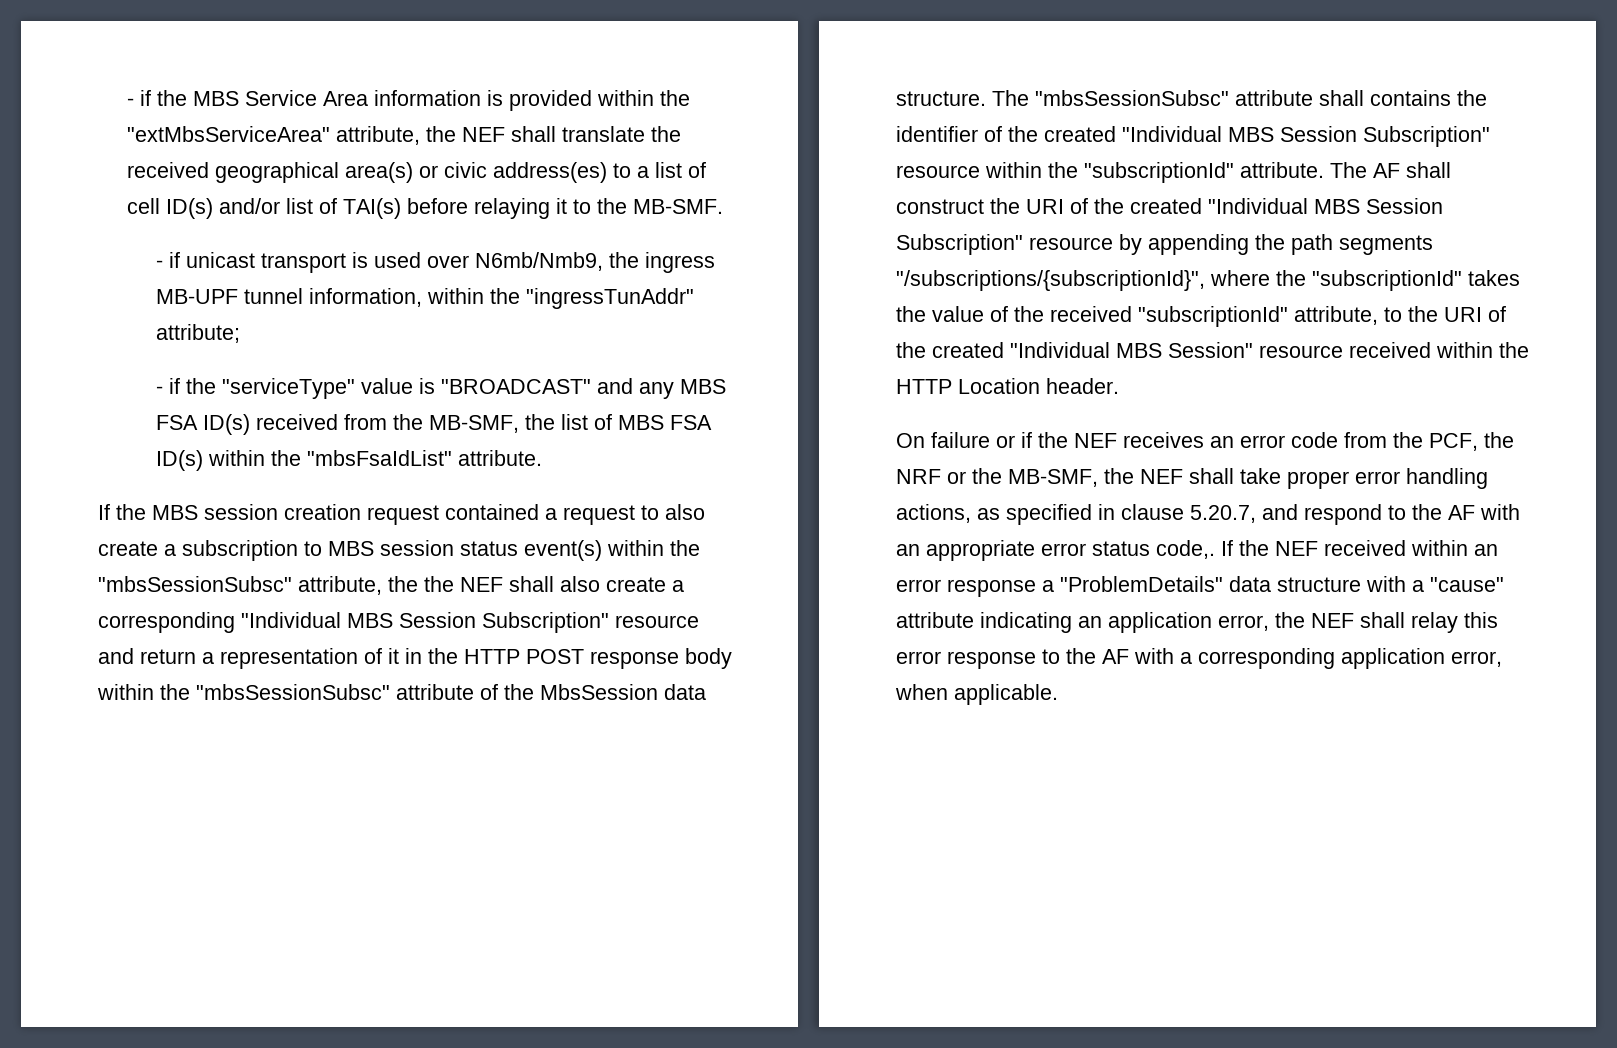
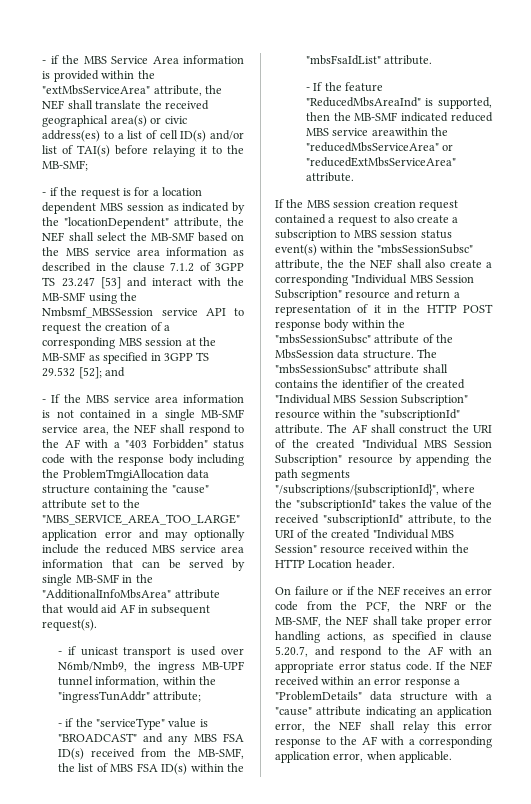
- - if the MBS Service Area information is provided within the "extMbsServiceArea" attribute, the NEF shall translate the received geographical area(s) or civic address(es) to a list of cell ID(s) and/or list of TAI(s) before relaying it to the MB-SMF.
+ - if the MBS Service Area information is provided within the "extMbsServiceArea" attribute, the NEF shall translate the received geographical area(s) or civic address(es) to a list of cell ID(s) and/or list of TAI(s) before relaying it to the MB-SMF;
+ - if the request is for a location dependent MBS session as indicated by the "locationDependent" attribute, the NEF shall select the MB-SMF based on the MBS service area information as described in the clause 7.1.2 of 3GPP TS 23.247 [53] and interact with the MB-SMF using the Nmbsmf_MBSSession service API to request the creation of a corresponding MBS session at the MB-SMF as specified in 3GPP TS 29.532 [52]; and
+ - If the MBS service area information is not contained in a single MB-SMF service area, the NEF shall respond to the AF with a "403 Forbidden" status code with the response body including the ProblemTmgiAllocation data structure containing the "cause" attribute set to the "MBS_SERVICE_AREA_TOO_LARGE" application error and may optionally include the reduced MBS service area information that can be served by single MB-SMF in the "AdditionalInfoMbsArea" attribute that would aid AF in subsequent request(s).
+ - If the feature "ReducedMbsAreaInd" is supported, then the MB-SMF indicated reduced MBS service areawithin the "reducedMbsServiceArea" or "reducedExtMbsServiceArea" attribute.
- On failure or if the NEF receives an error code from the PCF, the NRF or the MB-SMF, the NEF shall take proper error handling actions, as specified in clause 5.20.7, and respond to the AF with an appropriate error status code,.
+ On failure or if the NEF receives an error code from the PCF, the NRF or the MB-SMF, the NEF shall take proper error handling actions, as specified in clause 5.20.7, and respond to the AF with an appropriate error status code.

